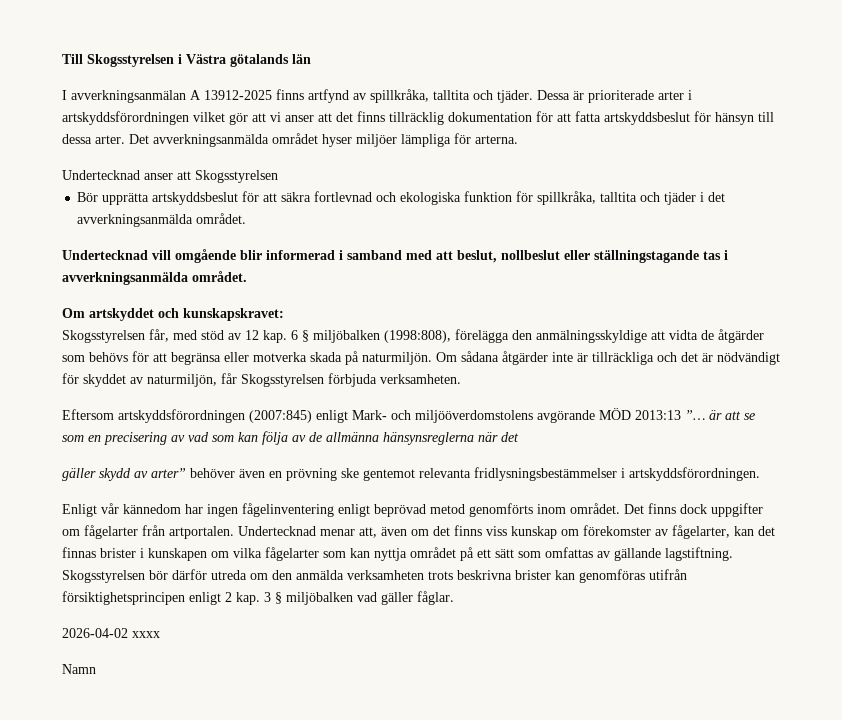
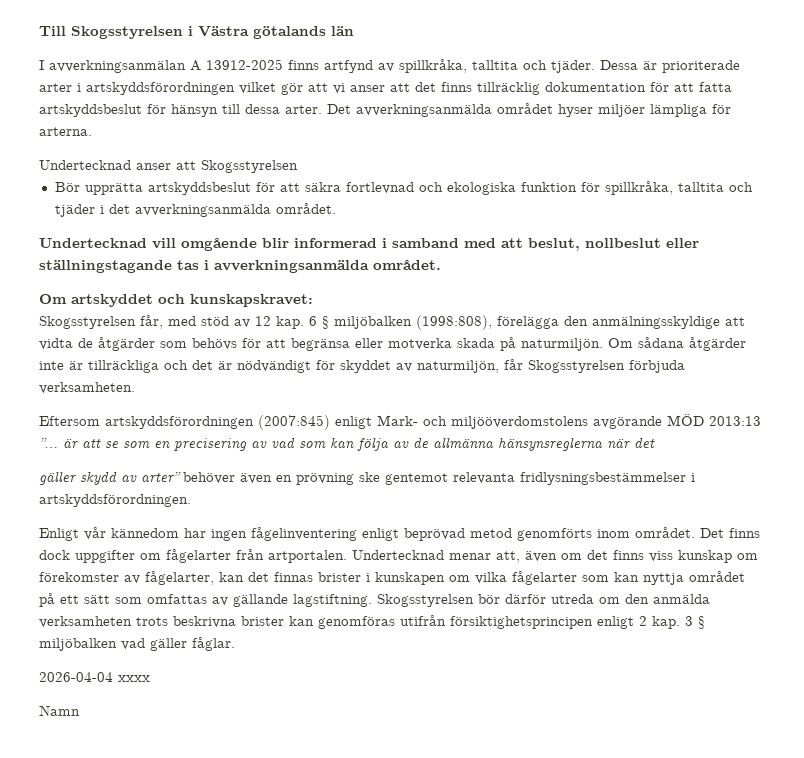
- 2026-04-02 xxxx
+ 2026-04-04 xxxx

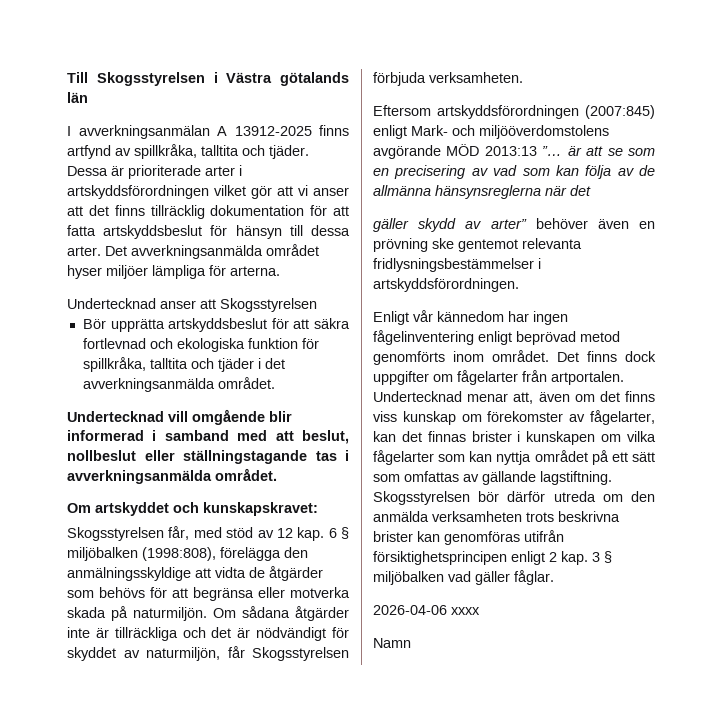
- 2026-04-04 xxxx
+ 2026-04-06 xxxx

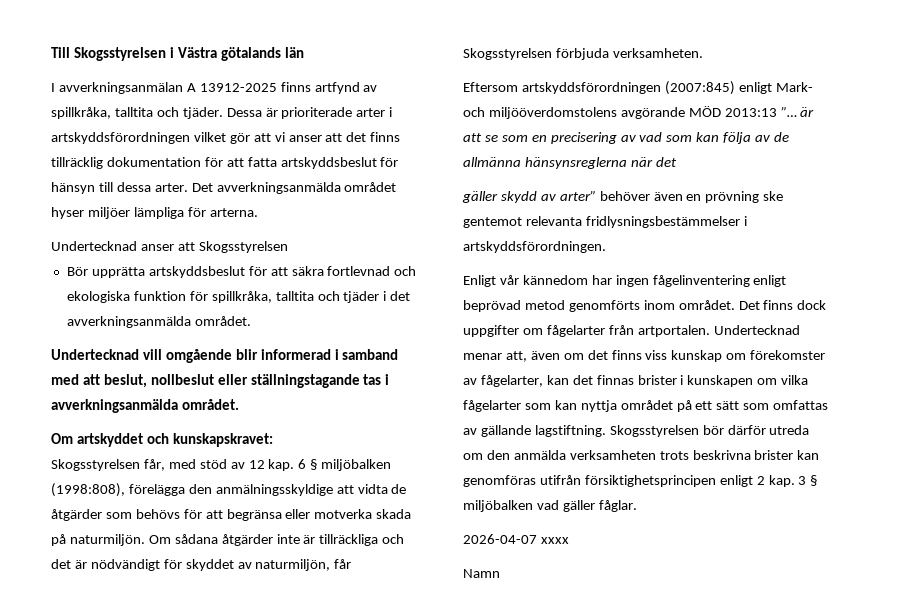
- 2026-04-06 xxxx
+ 2026-04-07 xxxx

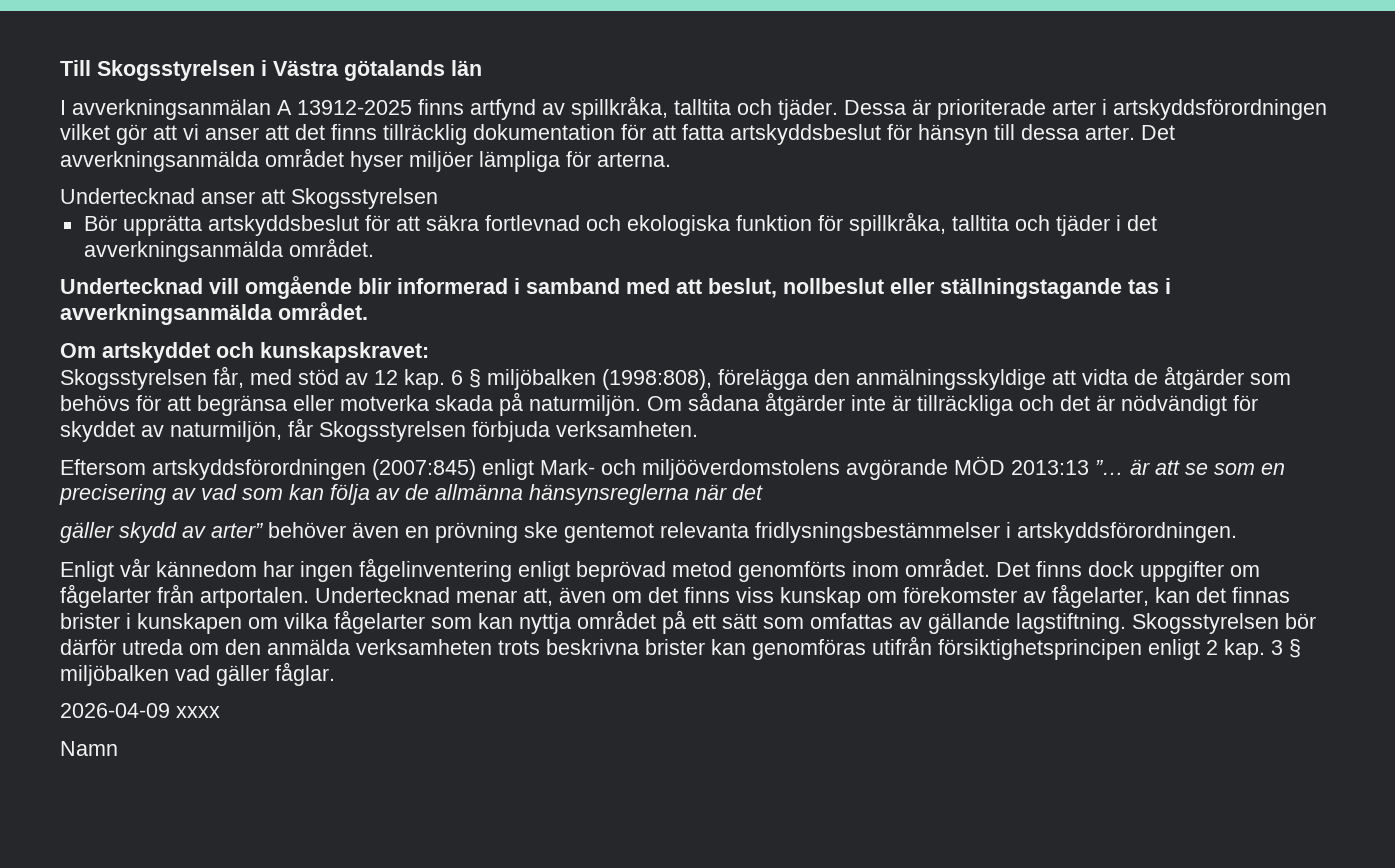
- 2026-04-07 xxxx
+ 2026-04-09 xxxx

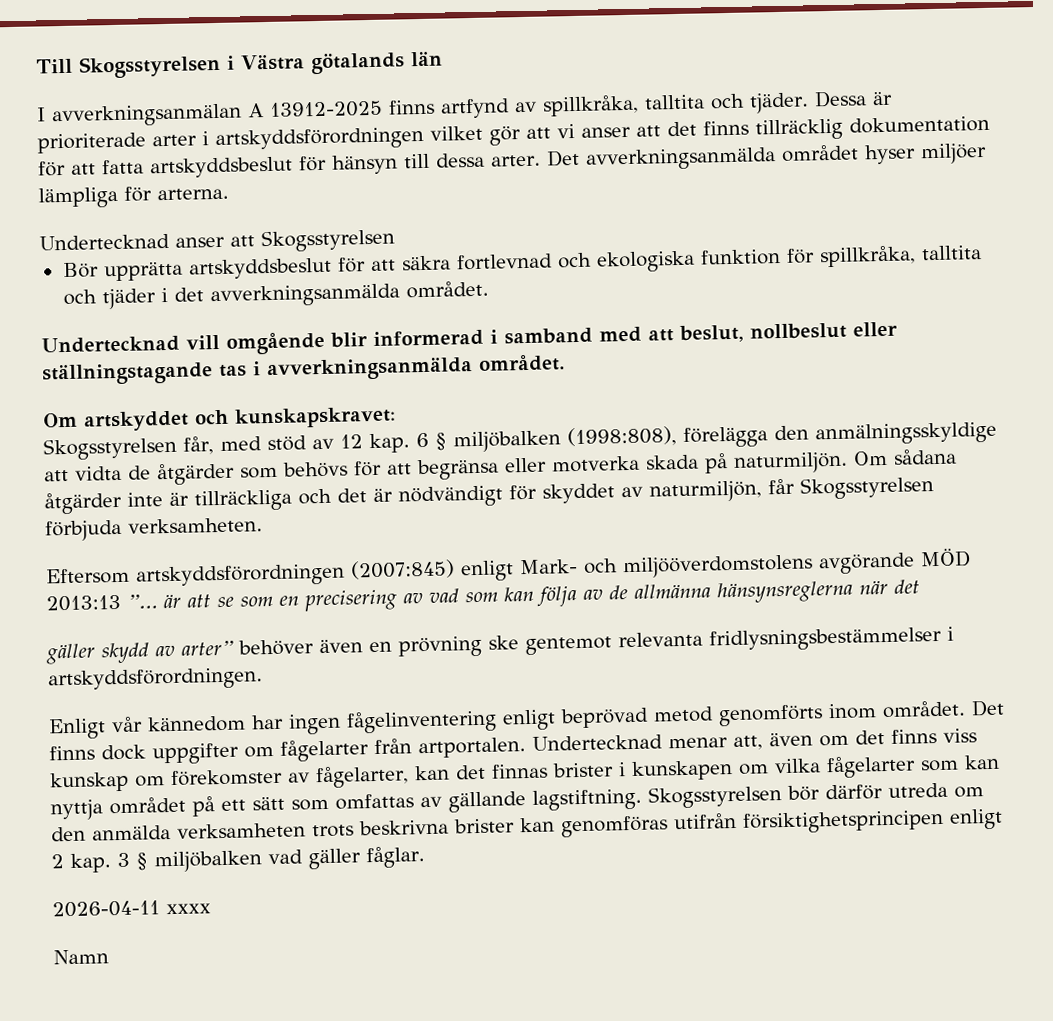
- 2026-04-09 xxxx
+ 2026-04-11 xxxx

